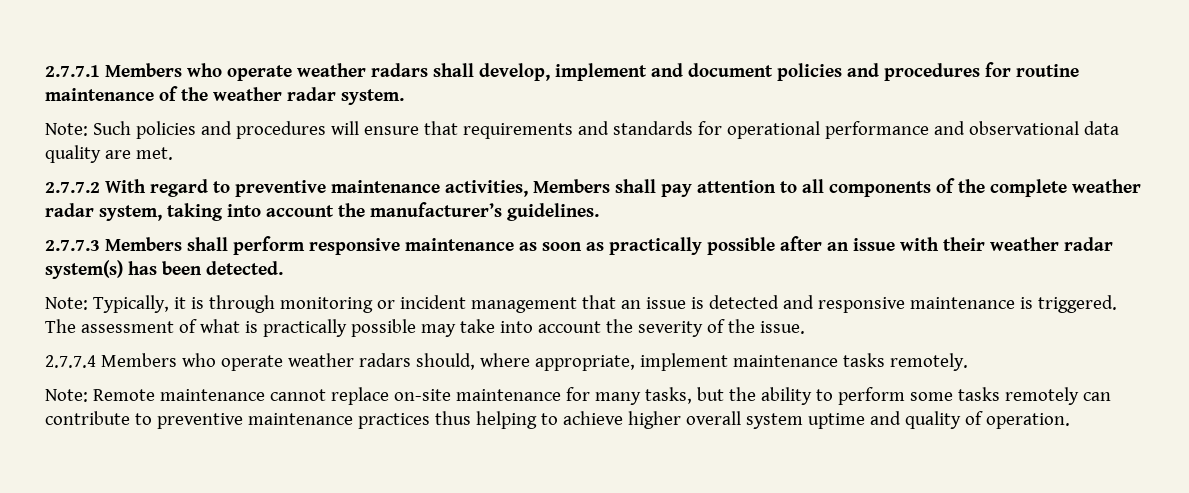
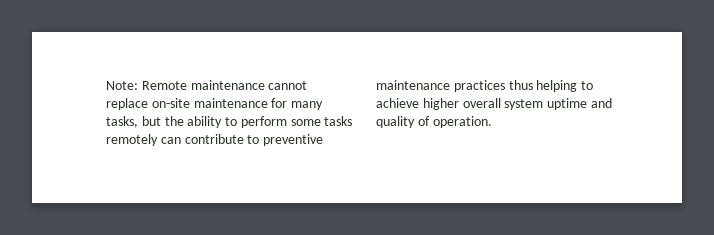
- 2.7.7.1 Members who operate weather radars shall develop, implement and document policies and procedures for routine maintenance of the weather radar system.
- Note: Such policies and procedures will ensure that requirements and standards for operational performance and observational data quality are met.
- 2.7.7.2 With regard to preventive maintenance activities, Members shall pay attention to all components of the complete weather radar system, taking into account the manufacturer’s guidelines.
- 2.7.7.3 Members shall perform responsive maintenance as soon as practically possible after an issue with their weather radar system(s) has been detected.
- Note: Typically, it is through monitoring or incident management that an issue is detected and responsive maintenance is triggered. The assessment of what is practically possible may take into account the severity of the issue.
- 2.7.7.4 Members who operate weather radars should, where appropriate, implement maintenance tasks remotely.

